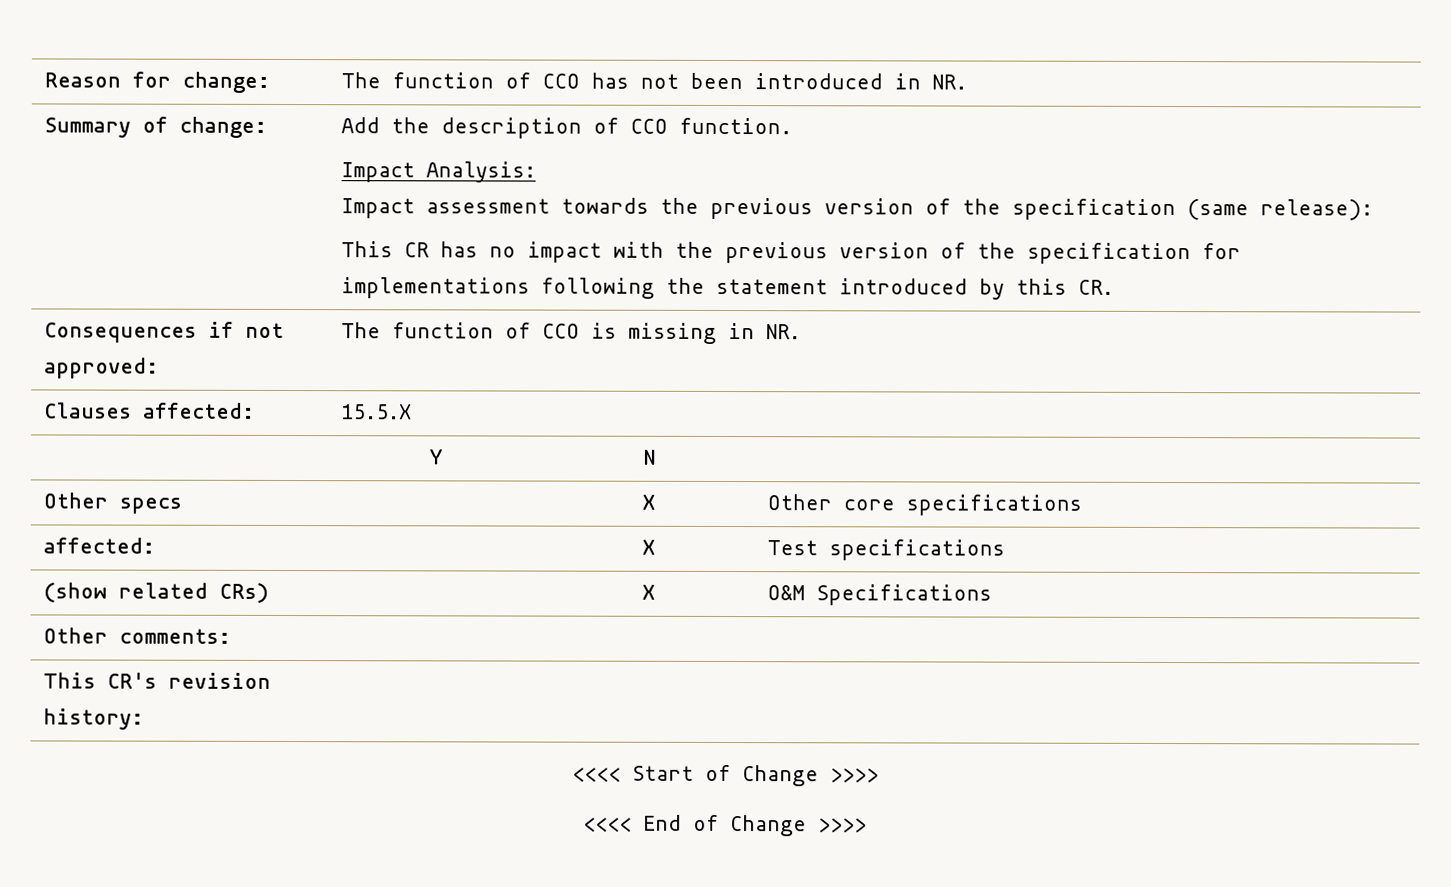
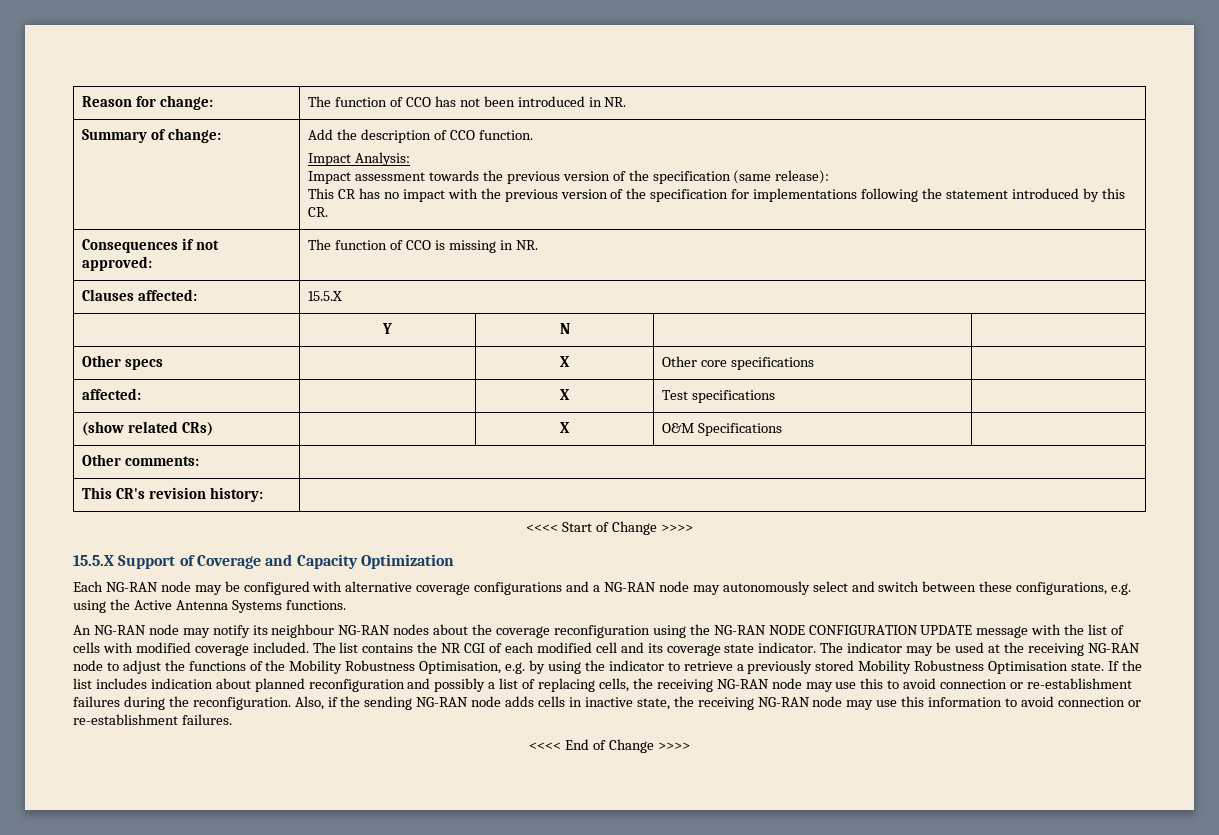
+ 15.5.X Support of Coverage and Capacity Optimization
+ Each NG-RAN node may be configured with alternative coverage configurations and a NG-RAN node may autonomously select and switch between these configurations, e.g. using the Active Antenna Systems functions.
+ An NG-RAN node may notify its neighbour NG-RAN nodes about the coverage reconfiguration using the NG-RAN NODE CONFIGURATION UPDATE message with the list of cells with modified coverage included. The list contains the NR CGI of each modified cell and its coverage state indicator. The indicator may be used at the receiving NG-RAN node to adjust the functions of the Mobility Robustness Optimisation, e.g. by using the indicator to retrieve a previously stored Mobility Robustness Optimisation state. If the list includes indication about planned reconfiguration and possibly a list of replacing cells, the receiving NG-RAN node may use this to avoid connection or re-establishment failures during the reconfiguration. Also, if the sending NG-RAN node adds cells in inactive state, the receiving NG-RAN node may use this information to avoid connection or re-establishment failures.

